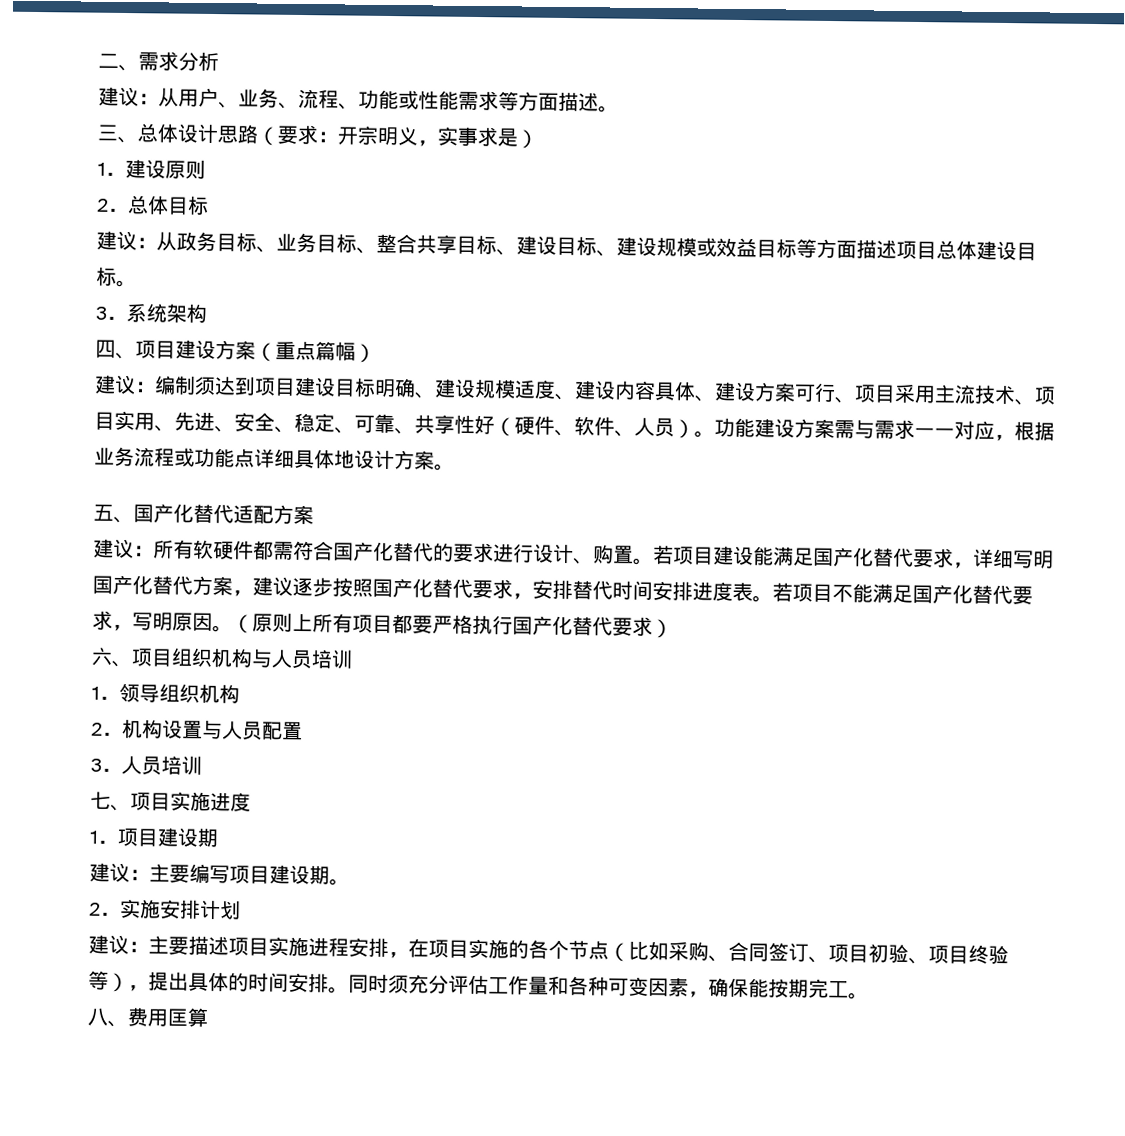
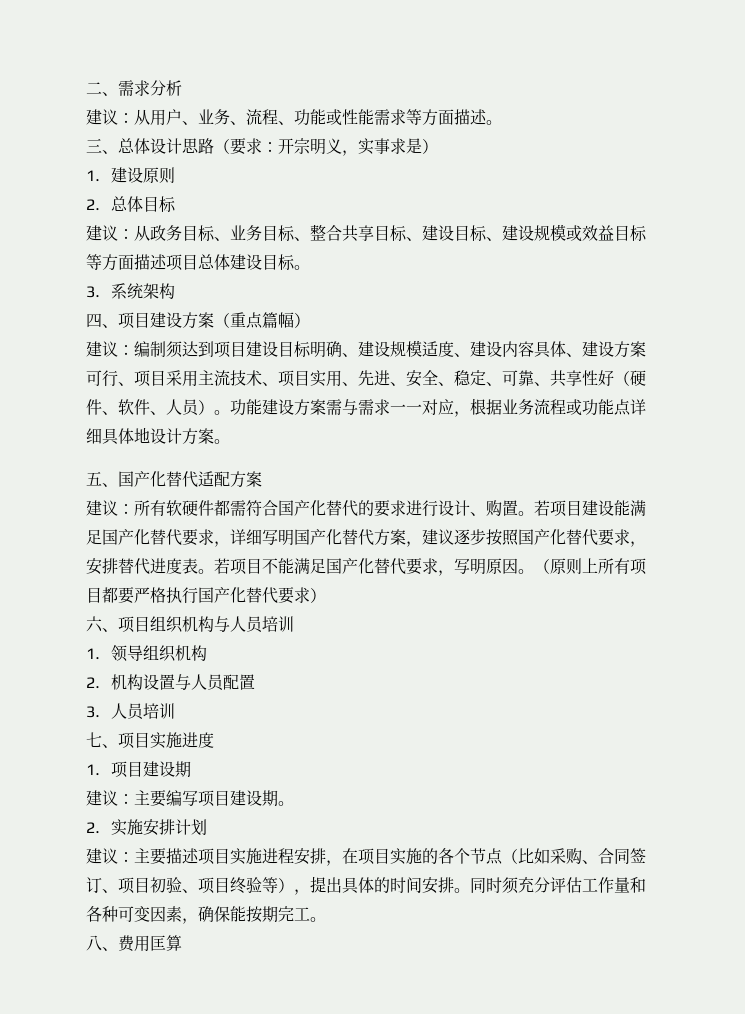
- 若项目建设能满足国产化替代要求，详细写明国产化替代方案，建议逐步按照国产化替代要求，安排替代时间安排进度表。
+ 若项目建设能满足国产化替代要求，详细写明国产化替代方案，建议逐步按照国产化替代要求，安排替代进度表。

